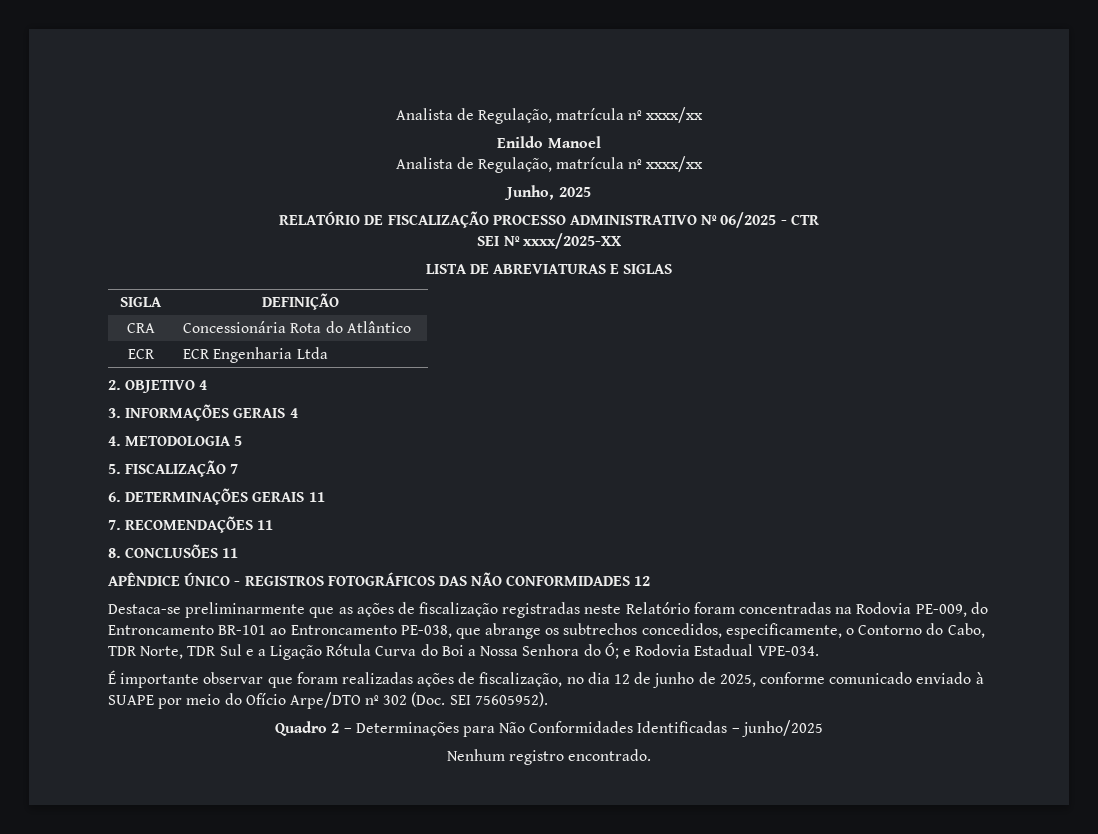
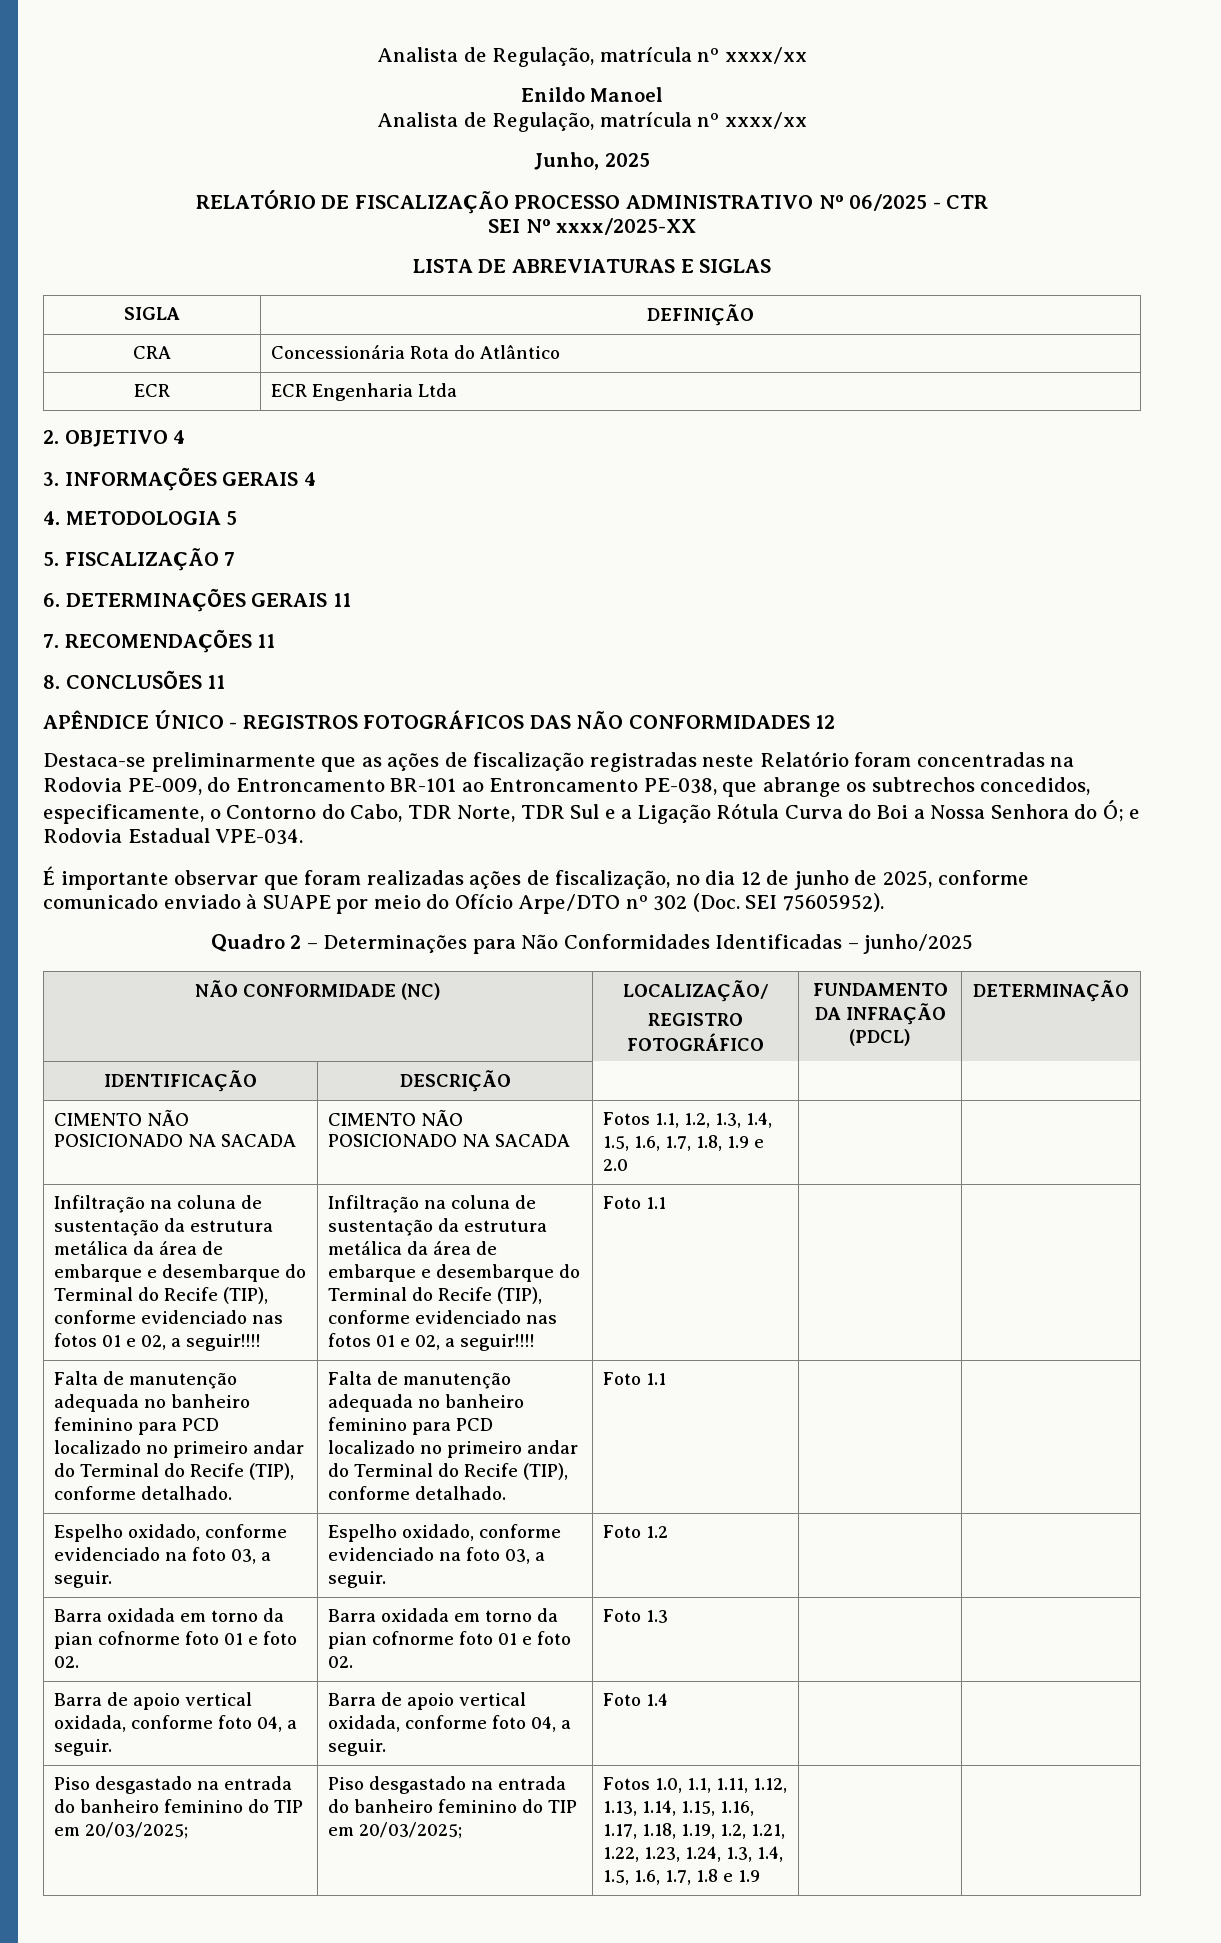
- Nenhum registro encontrado.
+ NÃO CONFORMIDADE (NC) | LOCALIZAÇÃO/
+ REGISTRO FOTOGRÁFICO | FUNDAMENTO DA INFRAÇÃO (PDCL) | DETERMINAÇÃO
+ IDENTIFICAÇÃO | DESCRIÇÃO | | |
+ CIMENTO NÃO POSICIONADO NA SACADA | CIMENTO NÃO POSICIONADO NA SACADA | Fotos 1.1, 1.2, 1.3, 1.4, 1.5, 1.6, 1.7, 1.8, 1.9 e 2.0 | |
+ Infiltração na coluna de sustentação da estrutura metálica da área de embarque e desembarque do Terminal do Recife (TIP), conforme evidenciado nas fotos 01 e 02, a seguir!!!! | Infiltração na coluna de sustentação da estrutura metálica da área de embarque e desembarque do Terminal do Recife (TIP), conforme evidenciado nas fotos 01 e 02, a seguir!!!! | Foto 1.1 | |
+ Falta de manutenção adequada no banheiro feminino para PCD localizado no primeiro andar do Terminal do Recife (TIP), conforme detalhado. | Falta de manutenção adequada no banheiro feminino para PCD localizado no primeiro andar do Terminal do Recife (TIP), conforme detalhado. | Foto 1.1 | |
+ Espelho oxidado, conforme evidenciado na foto 03, a seguir. | Espelho oxidado, conforme evidenciado na foto 03, a seguir. | Foto 1.2 | |
+ Barra oxidada em torno da pian cofnorme foto 01 e foto 02. | Barra oxidada em torno da pian cofnorme foto 01 e foto 02. | Foto 1.3 | |
+ Barra de apoio vertical oxidada, conforme foto 04, a seguir. | Barra de apoio vertical oxidada, conforme foto 04, a seguir. | Foto 1.4 | |
+ Piso desgastado na entrada do banheiro feminino do TIP em 20/03/2025; | Piso desgastado na entrada do banheiro feminino do TIP em 20/03/2025; | Fotos 1.0, 1.1, 1.11, 1.12, 1.13, 1.14, 1.15, 1.16, 1.17, 1.18, 1.19, 1.2, 1.21, 1.22, 1.23, 1.24, 1.3, 1.4, 1.5, 1.6, 1.7, 1.8 e 1.9

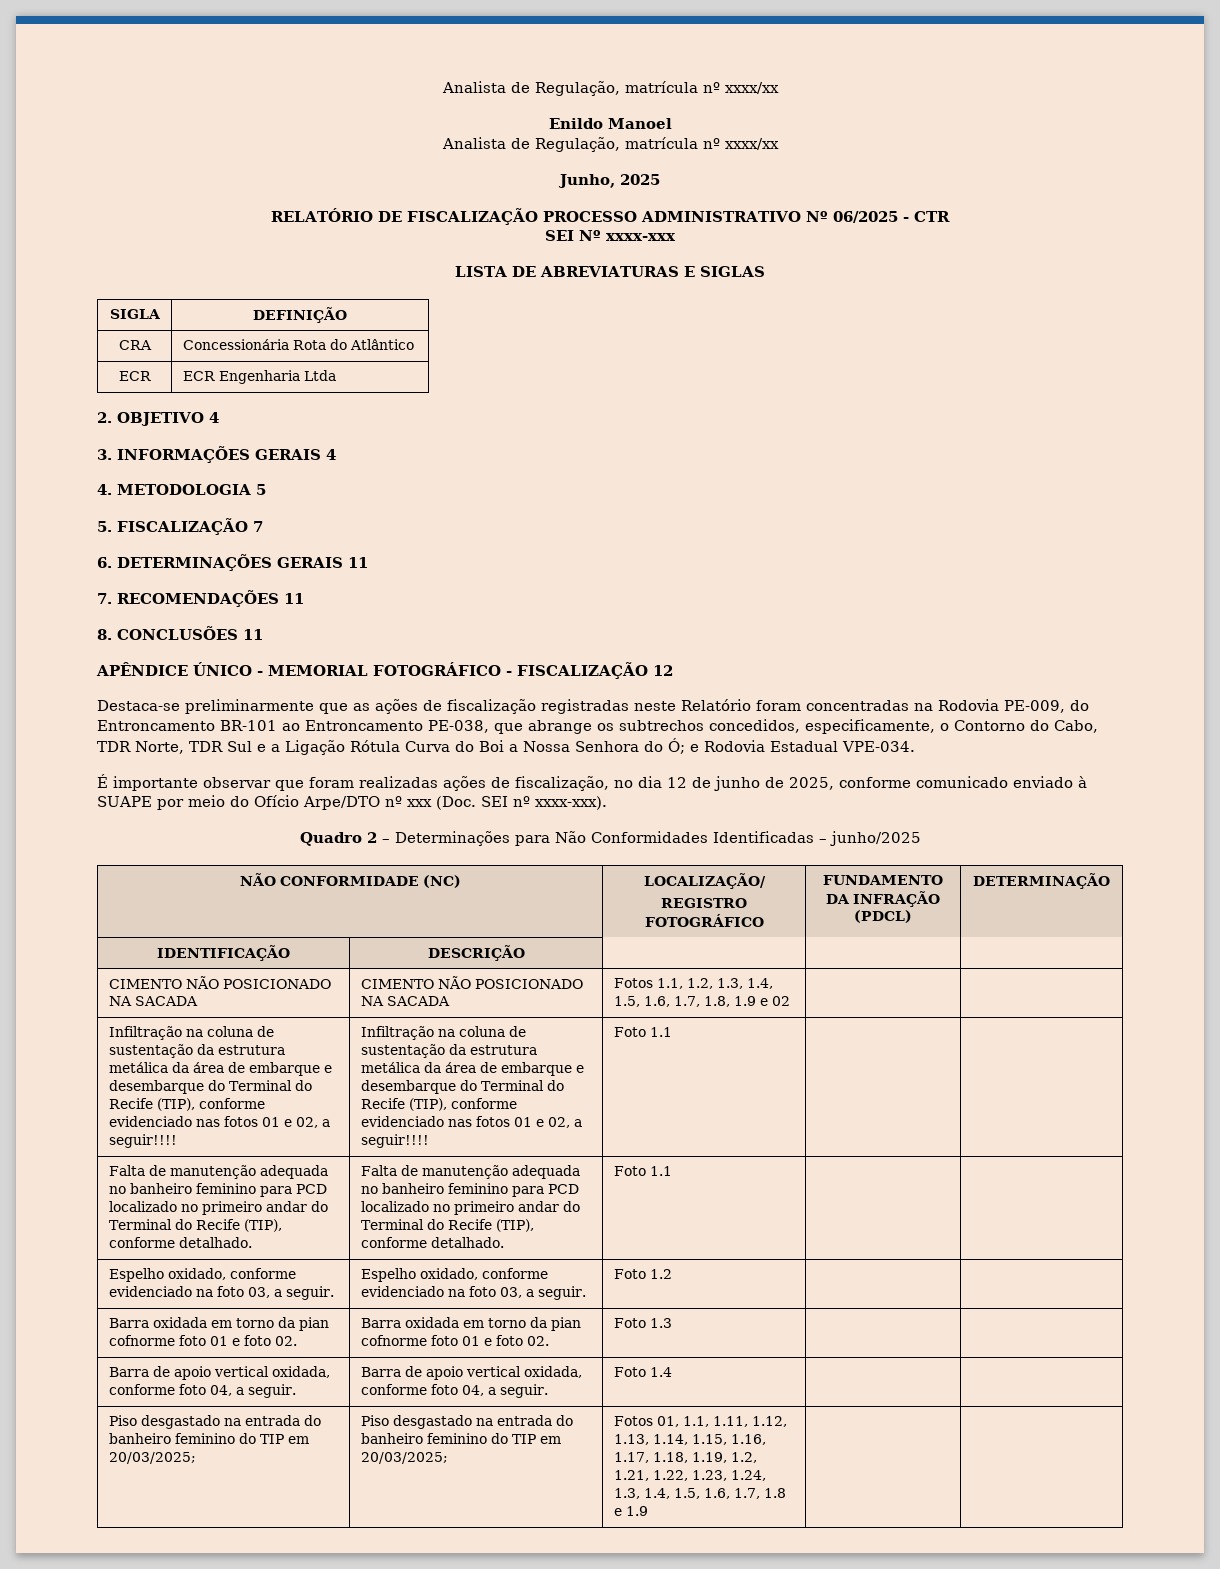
- SEI Nº xxxx/2025-XX
+ SEI Nº xxxx-xxx
- APÊNDICE ÚNICO - REGISTROS FOTOGRÁFICOS DAS NÃO CONFORMIDADES 12
+ APÊNDICE ÚNICO - MEMORIAL FOTOGRÁFICO - FISCALIZAÇÃO 12
- É importante observar que foram realizadas ações de fiscalização, no dia 12 de junho de 2025, conforme comunicado enviado à SUAPE por meio do Ofício Arpe/DTO nº 302 (Doc. SEI 75605952).
+ É importante observar que foram realizadas ações de fiscalização, no dia 12 de junho de 2025, conforme comunicado enviado à SUAPE por meio do Ofício Arpe/DTO nº xxx (Doc. SEI nº xxxx-xxx).
- CIMENTO NÃO POSICIONADO NA SACADA | CIMENTO NÃO POSICIONADO NA SACADA | Fotos 1.1, 1.2, 1.3, 1.4, 1.5, 1.6, 1.7, 1.8, 1.9 e 2.0 | |
+ CIMENTO NÃO POSICIONADO NA SACADA | CIMENTO NÃO POSICIONADO NA SACADA | Fotos 1.1, 1.2, 1.3, 1.4, 1.5, 1.6, 1.7, 1.8, 1.9 e 02 | |
- Fotos 1.0, 1.1, 1.11, 1.12, 1.13, 1.14, 1.15, 1.16, 1.17, 1.18, 1.19, 1.2, 1.21, 1.22, 1.23, 1.24, 1.3, 1.4, 1.5, 1.6, 1.7, 1.8 e 1.9
+ Fotos 01, 1.1, 1.11, 1.12, 1.13, 1.14, 1.15, 1.16, 1.17, 1.18, 1.19, 1.2, 1.21, 1.22, 1.23, 1.24, 1.3, 1.4, 1.5, 1.6, 1.7, 1.8 e 1.9

